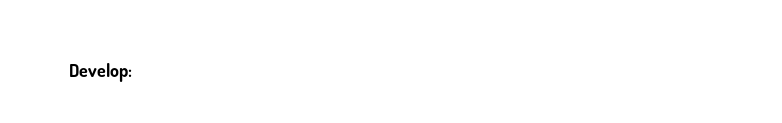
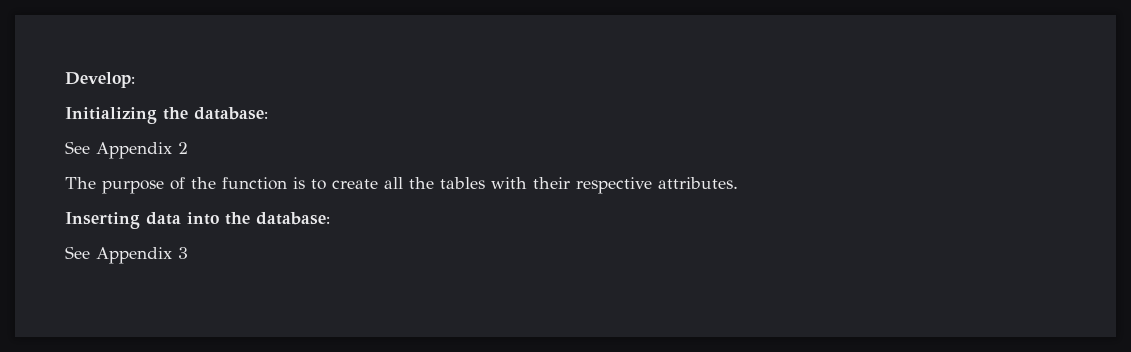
+ Initializing the database:
+ See Appendix 2
+ The purpose of the function is to create all the tables with their respective attributes.
+ Inserting data into the database:
+ See Appendix 3

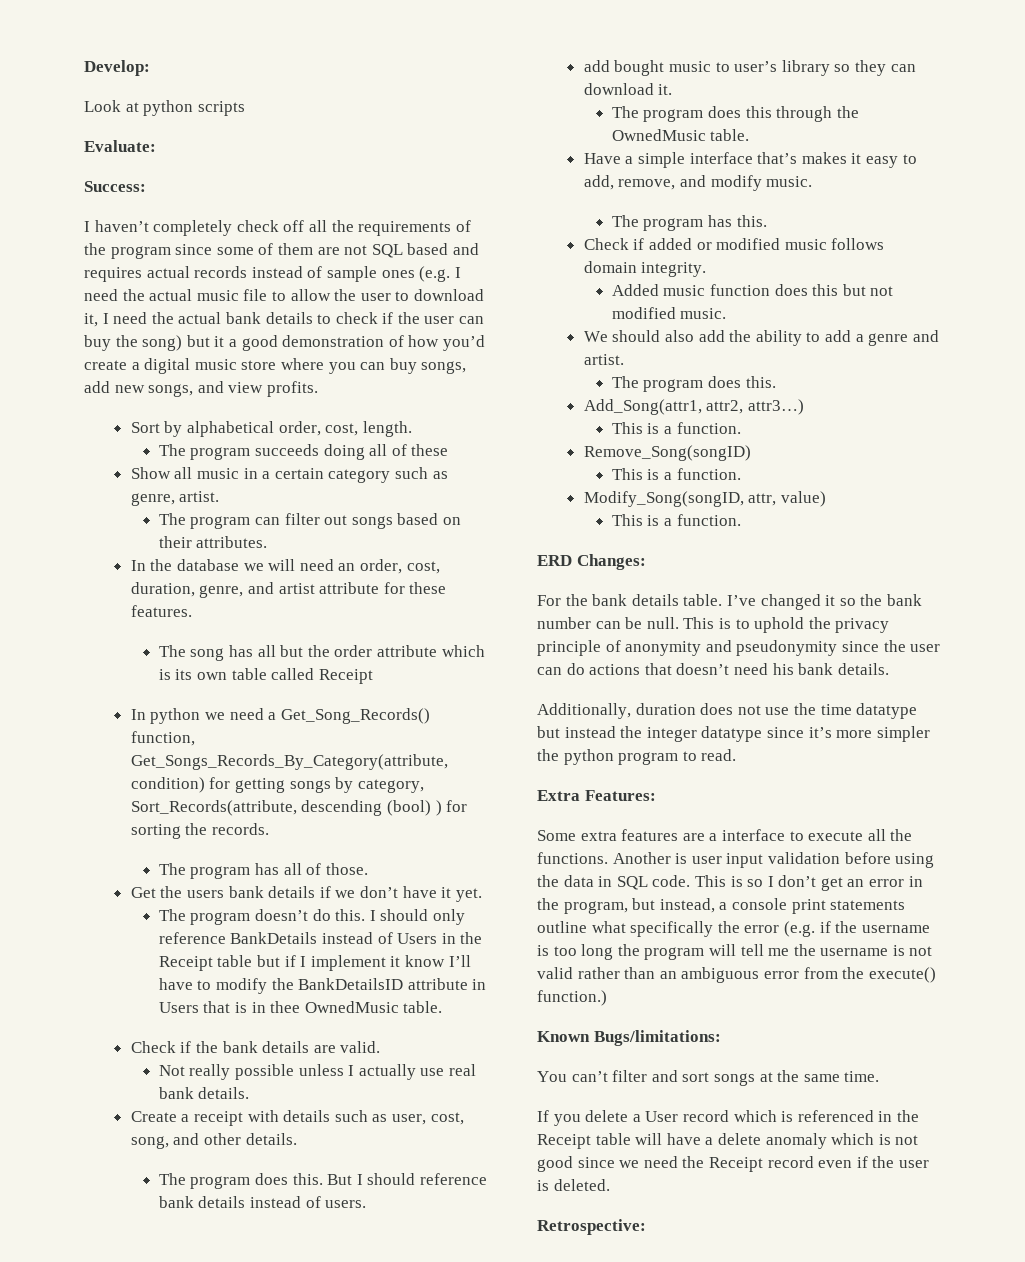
- Initializing the database:
- See Appendix 2
- The purpose of the function is to create all the tables with their respective attributes.
- Inserting data into the database:
- See Appendix 3
+ Look at python scripts
+ Evaluate:
+ Success:
+ I haven’t completely check off all the requirements of the program since some of them are not SQL based and requires actual records instead of sample ones (e.g. I need the actual music file to allow the user to download it, I need the actual bank details to check if the user can buy the song) but it a good demonstration of how you’d create a digital music store where you can buy songs, add new songs, and view profits.
+ Sort by alphabetical order, cost, length.
+ The program succeeds doing all of these
+ Show all music in a certain category such as genre, artist.
+ The program can filter out songs based on their attributes.
+ In the database we will need an order, cost, duration, genre, and artist attribute for these features.
+ The song has all but the order attribute which is its own table called Receipt
+ In python we need a Get_Song_Records() function, Get_Songs_Records_By_Category(attribute, condition) for getting songs by category, Sort_Records(attribute, descending (bool) ) for sorting the records.
+ The program has all of those.
+ Get the users bank details if we don’t have it yet.
+ The program doesn’t do this. I should only reference BankDetails instead of Users in the Receipt table but if I implement it know I’ll have to modify the BankDetailsID attribute in Users that is in thee OwnedMusic table.
+ Check if the bank details are valid.
+ Not really possible unless I actually use real bank details.
+ Create a receipt with details such as user, cost, song, and other details.
+ The program does this. But I should reference bank details instead of users.
+ add bought music to user’s library so they can download it.
+ The program does this through the OwnedMusic table.
+ Have a simple interface that’s makes it easy to add, remove, and modify music.
+ The program has this.
+ Check if added or modified music follows domain integrity.
+ Added music function does this but not modified music.
+ We should also add the ability to add a genre and artist.
+ The program does this.
+ Add_Song(attr1, attr2, attr3…)
+ This is a function.
+ Remove_Song(songID)
+ This is a function.
+ Modify_Song(songID, attr, value)
+ This is a function.
+ ERD Changes:
+ For the bank details table. I’ve changed it so the bank number can be null. This is to uphold the privacy principle of anonymity and pseudonymity since the user can do actions that doesn’t need his bank details.
+ Additionally, duration does not use the time datatype but instead the integer datatype since it’s more simpler the python program to read.
+ Extra Features:
+ Some extra features are a interface to execute all the functions. Another is user input validation before using the data in SQL code. This is so I don’t get an error in the program, but instead, a console print statements outline what specifically the error (e.g. if the username is too long the program will tell me the username is not valid rather than an ambiguous error from the execute() function.)
+ Known Bugs/limitations:
+ You can’t filter and sort songs at the same time.
+ If you delete a User record which is referenced in the Receipt table will have a delete anomaly which is not good since we need the Receipt record even if the user is deleted.
+ Retrospective:

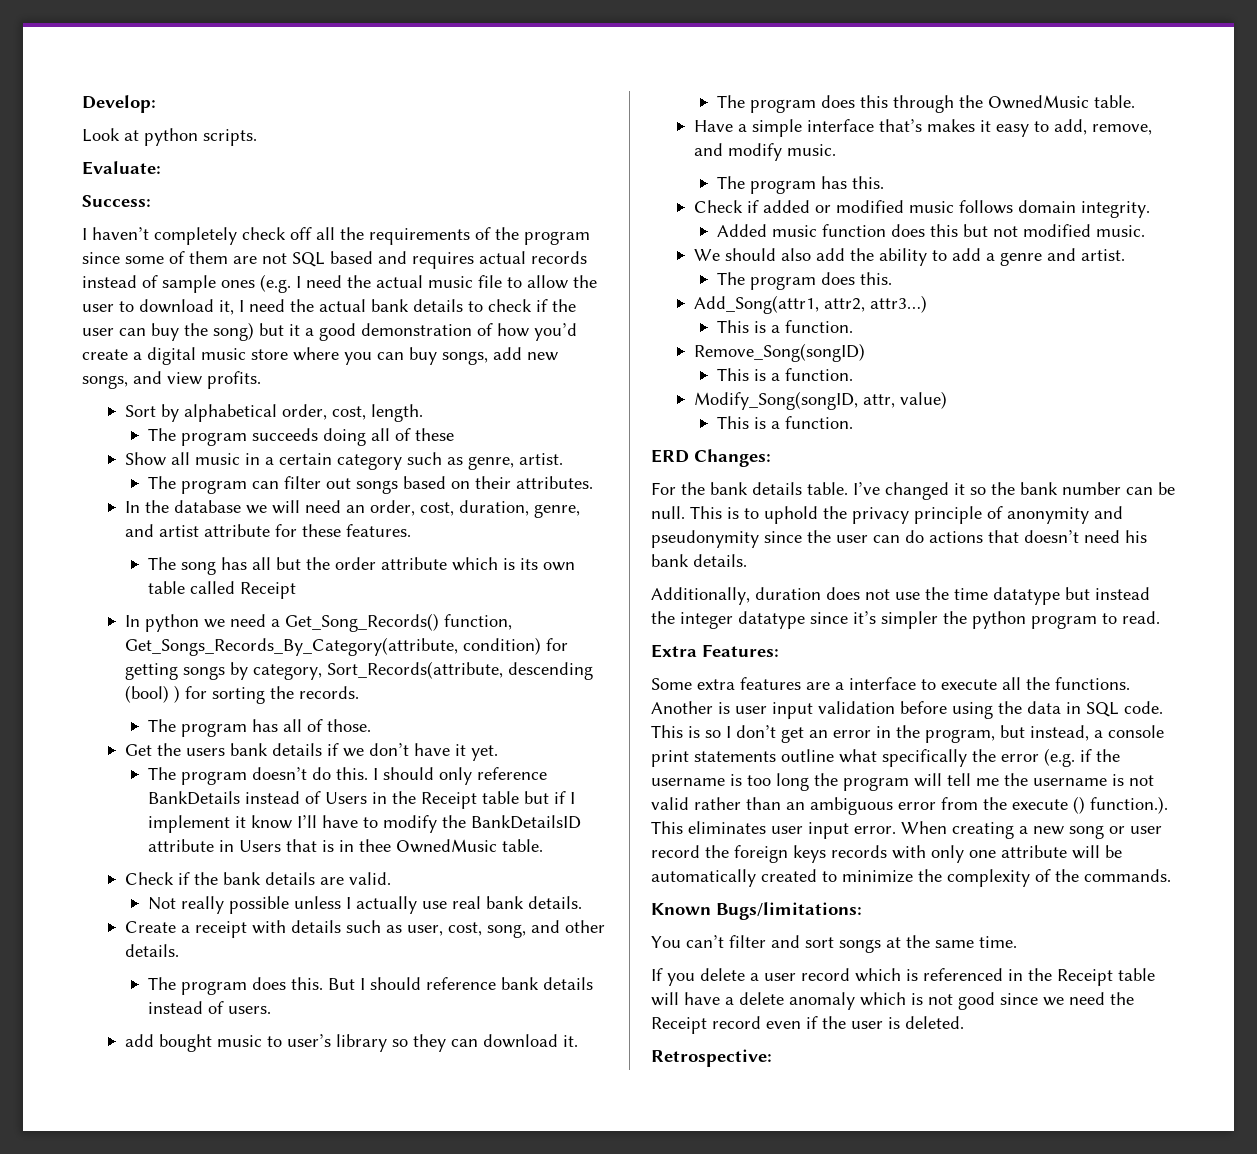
- Look at python scripts
+ Look at python scripts.
- Additionally, duration does not use the time datatype but instead the integer datatype since it’s more simpler the python program to read.
+ Additionally, duration does not use the time datatype but instead the integer datatype since it’s simpler the python program to read.
- This is so I don’t get an error in the program, but instead, a console print statements outline what specifically the error (e.g. if the username is too long the program will tell me the username is not valid rather than an ambiguous error from the execute() function.)
+ This is so I don’t get an error in the program, but instead, a console print statements outline what specifically the error (e.g. if the username is too long the program will tell me the username is not valid rather than an ambiguous error from the execute () function.). This eliminates user input error. When creating a new song or user record the foreign keys records with only one attribute will be automatically created to minimize the complexity of the commands.
- If you delete a User record which is referenced in the Receipt table will have a delete anomaly which is not good since we need the Receipt record even if the user is deleted.
+ If you delete a user record which is referenced in the Receipt table will have a delete anomaly which is not good since we need the Receipt record even if the user is deleted.

